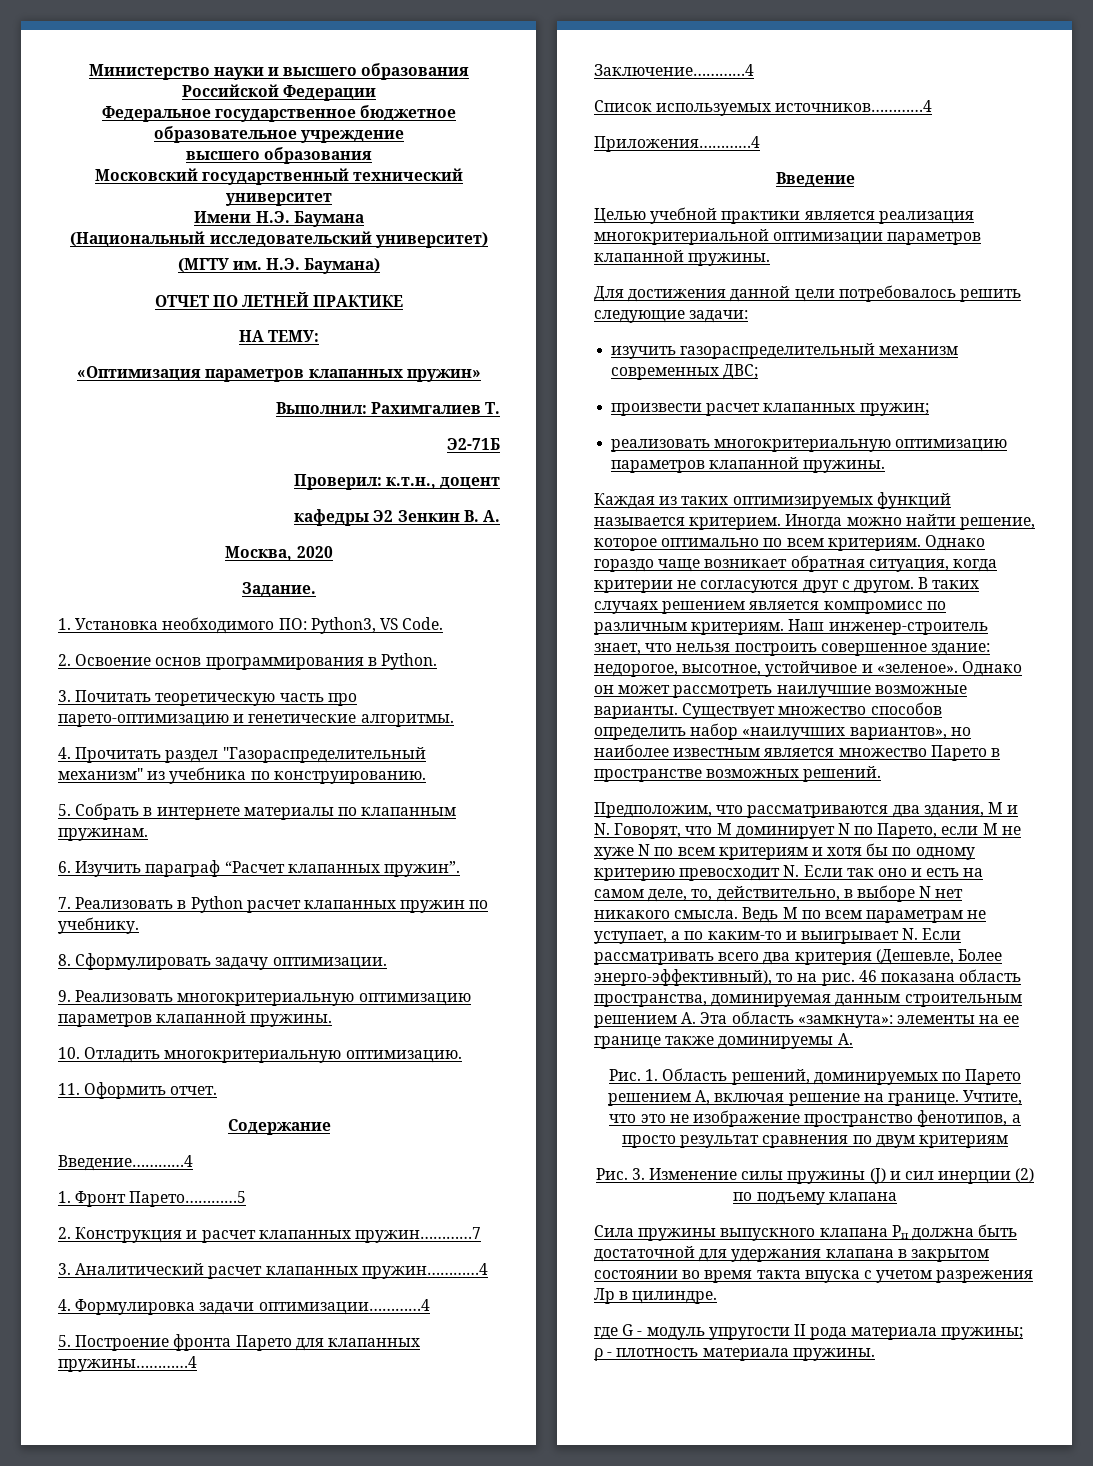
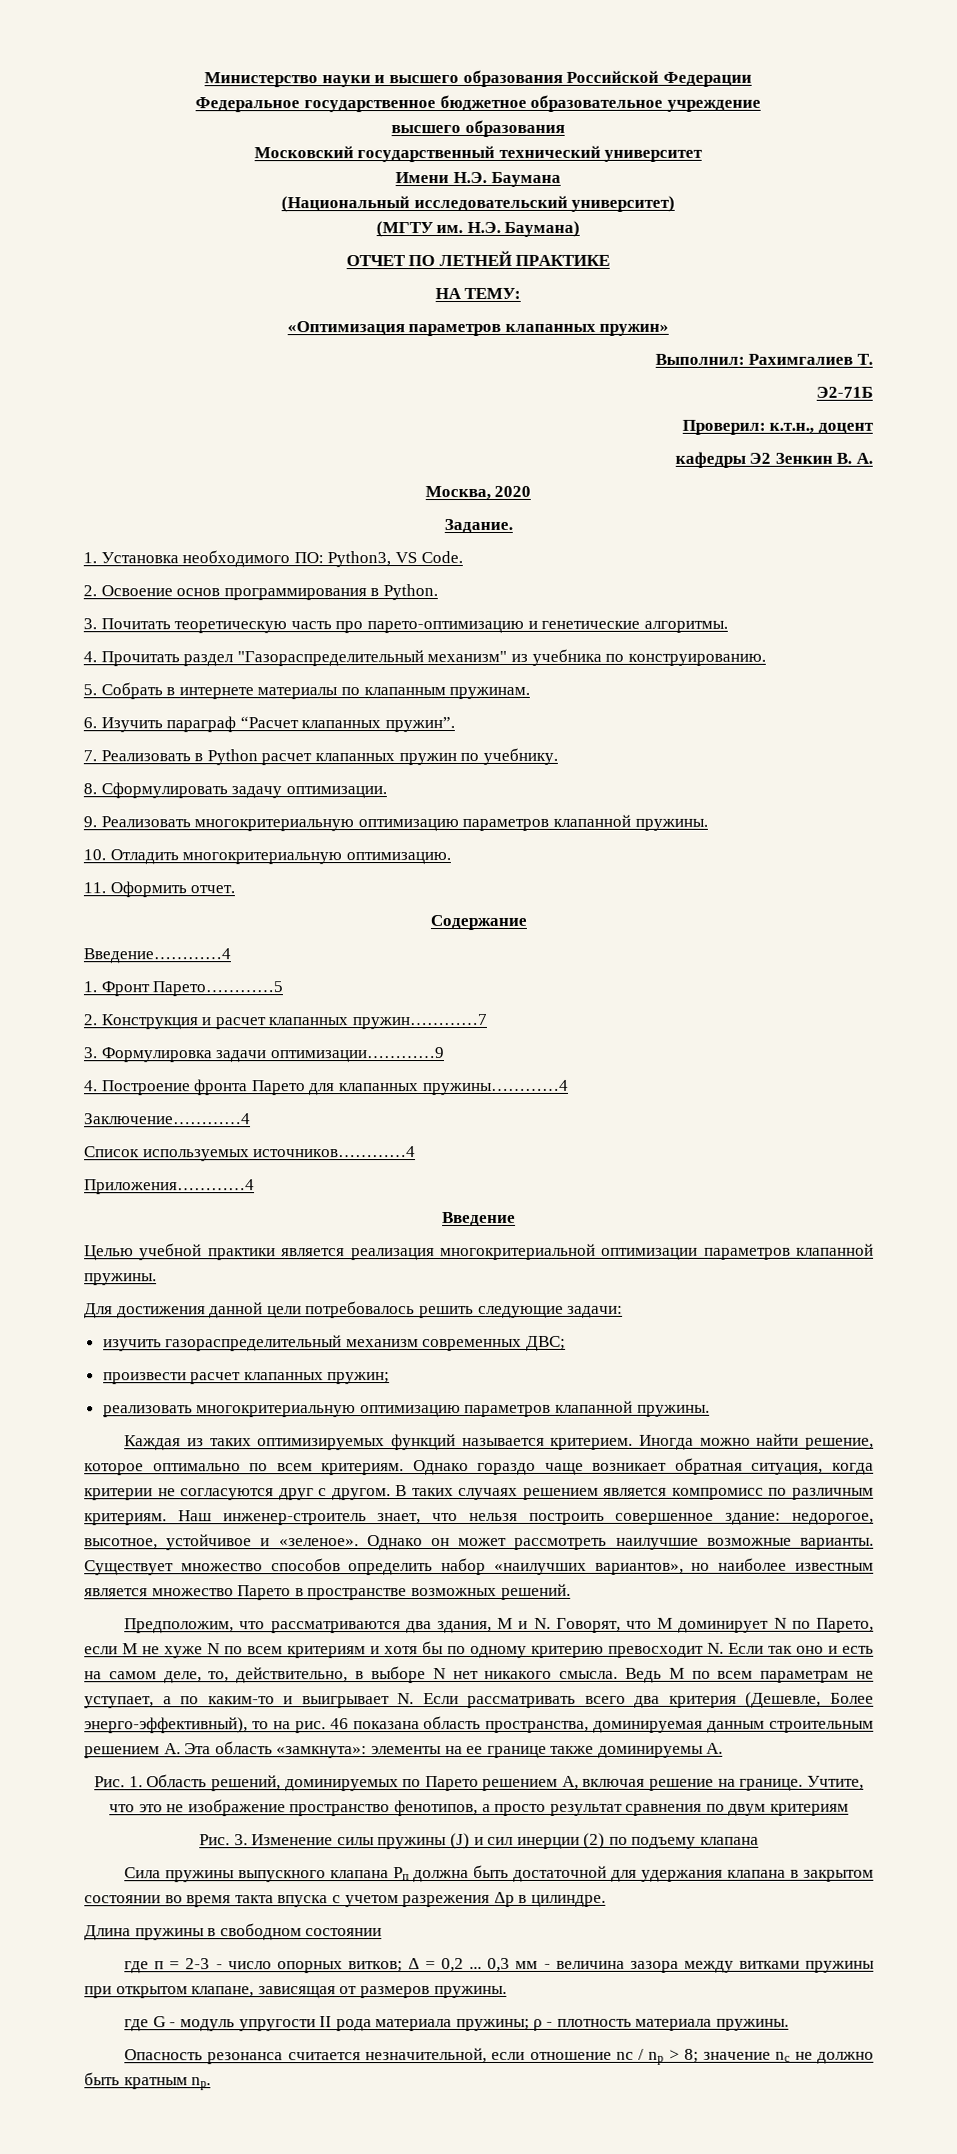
- 3. Аналитический расчет клапанных пружин…………4
- 4. Формулировка задачи оптимизации…………4
- 5. Построение фронта Парето для клапанных пружины…………4
+ 3. Формулировка задачи оптимизации…………9
+ 4. Построение фронта Парето для клапанных пружины…………4
- Сила пружины выпускного клапана Рп должна быть достаточной для удержания клапана в закрытом состоянии во время такта впуска с учетом разрежения Лр в цилиндре.
+ Сила пружины выпускного клапана Рп должна быть достаточной для удержания клапана в закрытом состоянии во время такта впуска с учетом разрежения Δр в цилиндре.
+ Длина пружины в свободном состоянии
+ где п = 2-3 - число опорных витков; Δ = 0,2 ... 0,3 мм - величина зазора между витками пружины при открытом клапане, зависящая от размеров пружины.
+ Опасность резонанса считается незначительной, если отношение nc / np > 8; значение nc не должно быть кратным np.

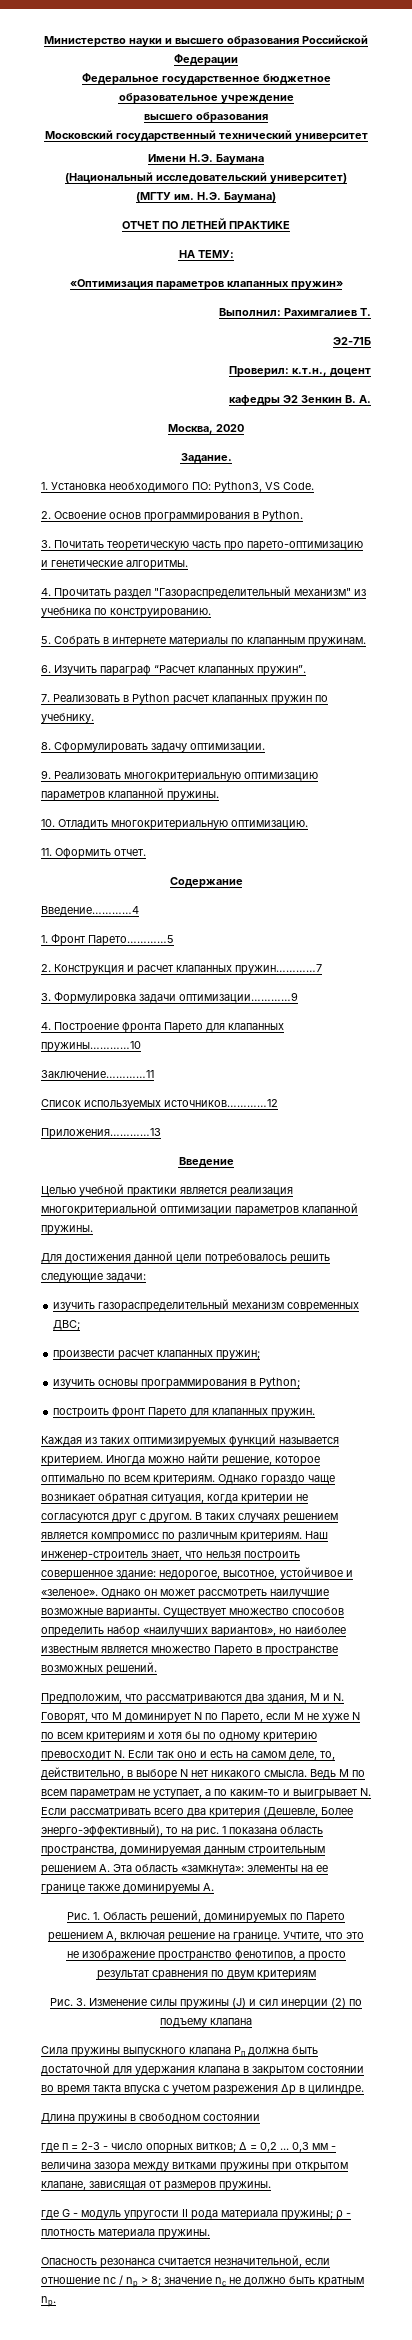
- 4. Построение фронта Парето для клапанных пружины…………4
- Заключение…………4
+ 4. Построение фронта Парето для клапанных пружины…………10
+ Заключение…………11
- Список используемых источников…………4
- Приложения…………4
+ Список используемых источников…………12
+ Приложения…………13
- реализовать многокритериальную оптимизацию параметров клапанной пружины.
+ изучить основы программирования в Python;
+ построить фронт Парето для клапанных пружин.
- 46 показана область пространства, доминируемая данным строительным решением А. Эта область «замкнута»: элементы на ее границе также доминируемы А.
+ 1 показана область пространства, доминируемая данным строительным решением А. Эта область «замкнута»: элементы на ее границе также доминируемы А.

